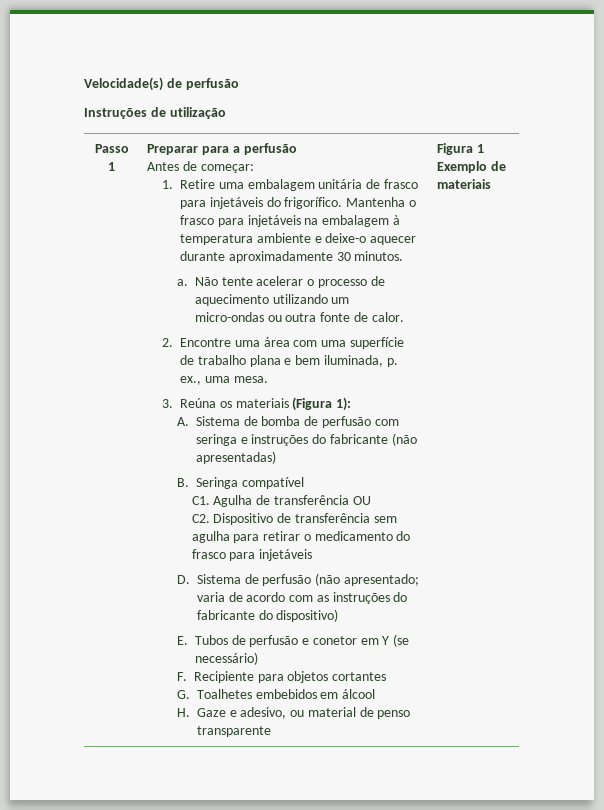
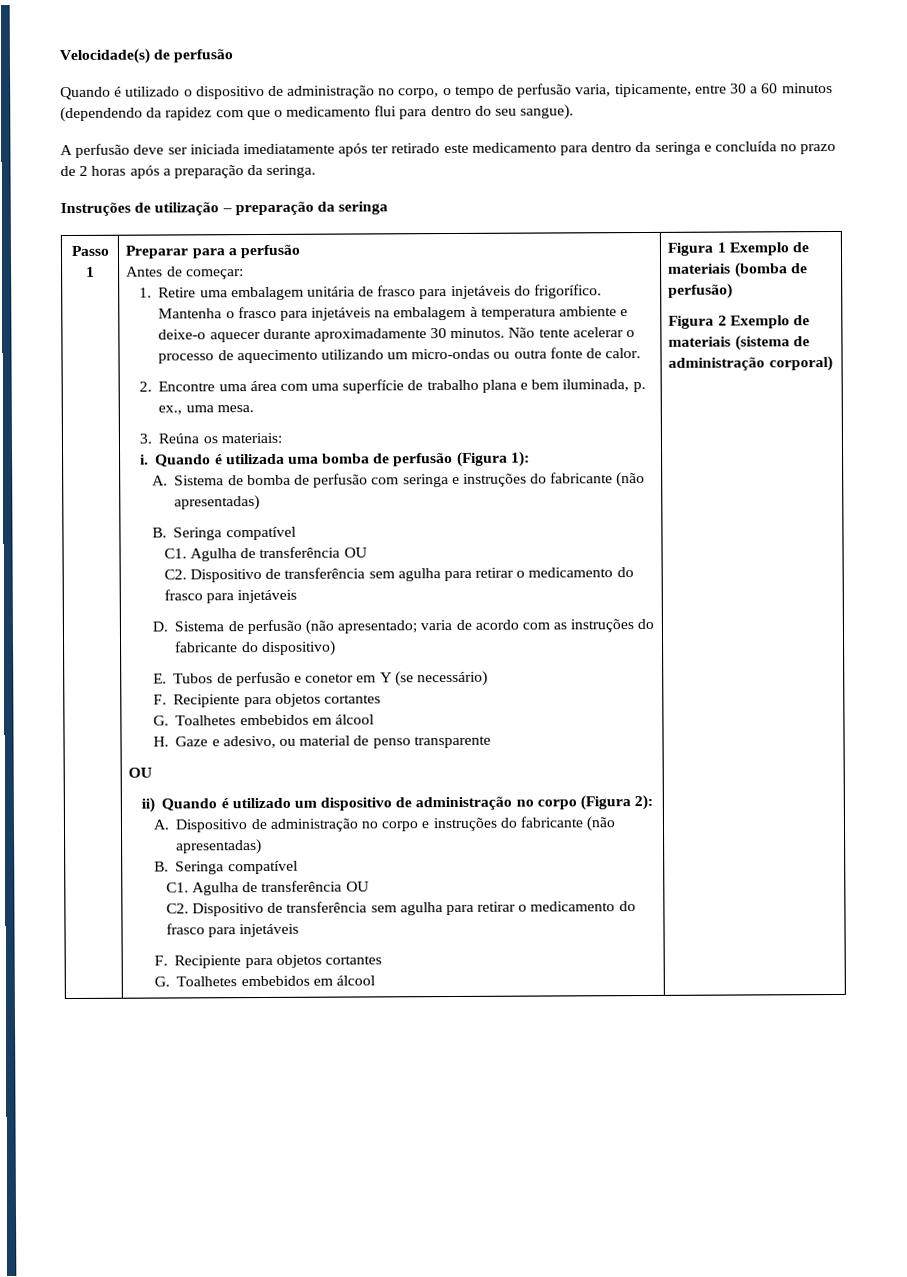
+ Quando é utilizado o dispositivo de administração no corpo, o tempo de perfusão varia, tipicamente, entre 30 a 60 minutos (dependendo da rapidez com que o medicamento flui para dentro do seu sangue).
+ A perfusão deve ser iniciada imediatamente após ter retirado este medicamento para dentro da seringa e concluída no prazo de 2 horas após a preparação da seringa.
- Instruções de utilização
+ Instruções de utilização – preparação da seringa
- Mantenha o frasco para injetáveis na embalagem à temperatura ambiente e deixe-o aquecer durante aproximadamente 30 minutos.
- a. Não tente acelerar o processo de aquecimento utilizando um micro-ondas ou outra fonte de calor.
+ Mantenha o frasco para injetáveis na embalagem à temperatura ambiente e deixe-o aquecer durante aproximadamente 30 minutos. Não tente acelerar o processo de aquecimento utilizando um micro-ondas ou outra fonte de calor.
- 3. Reúna os materiais (Figura 1):
+ 3. Reúna os materiais:
+ i. Quando é utilizada uma bomba de perfusão (Figura 1):
  H. Gaze e adesivo, ou material de penso transparente
+ OU
+ ii) Quando é utilizado um dispositivo de administração no corpo (Figura 2):
+ A. Dispositivo de administração no corpo e instruções do fabricante (não apresentadas)
+ B. Seringa compatível
+ C1. Agulha de transferência OU
+ C2. Dispositivo de transferência sem agulha para retirar o medicamento do frasco para injetáveis
+ F. Recipiente para objetos cortantes
+ G. Toalhetes embebidos em álcool
- Figura 1 Exemplo de materiais
+ Figura 1 Exemplo de materiais (bomba de perfusão)
+ Figura 2 Exemplo de materiais (sistema de administração corporal)

